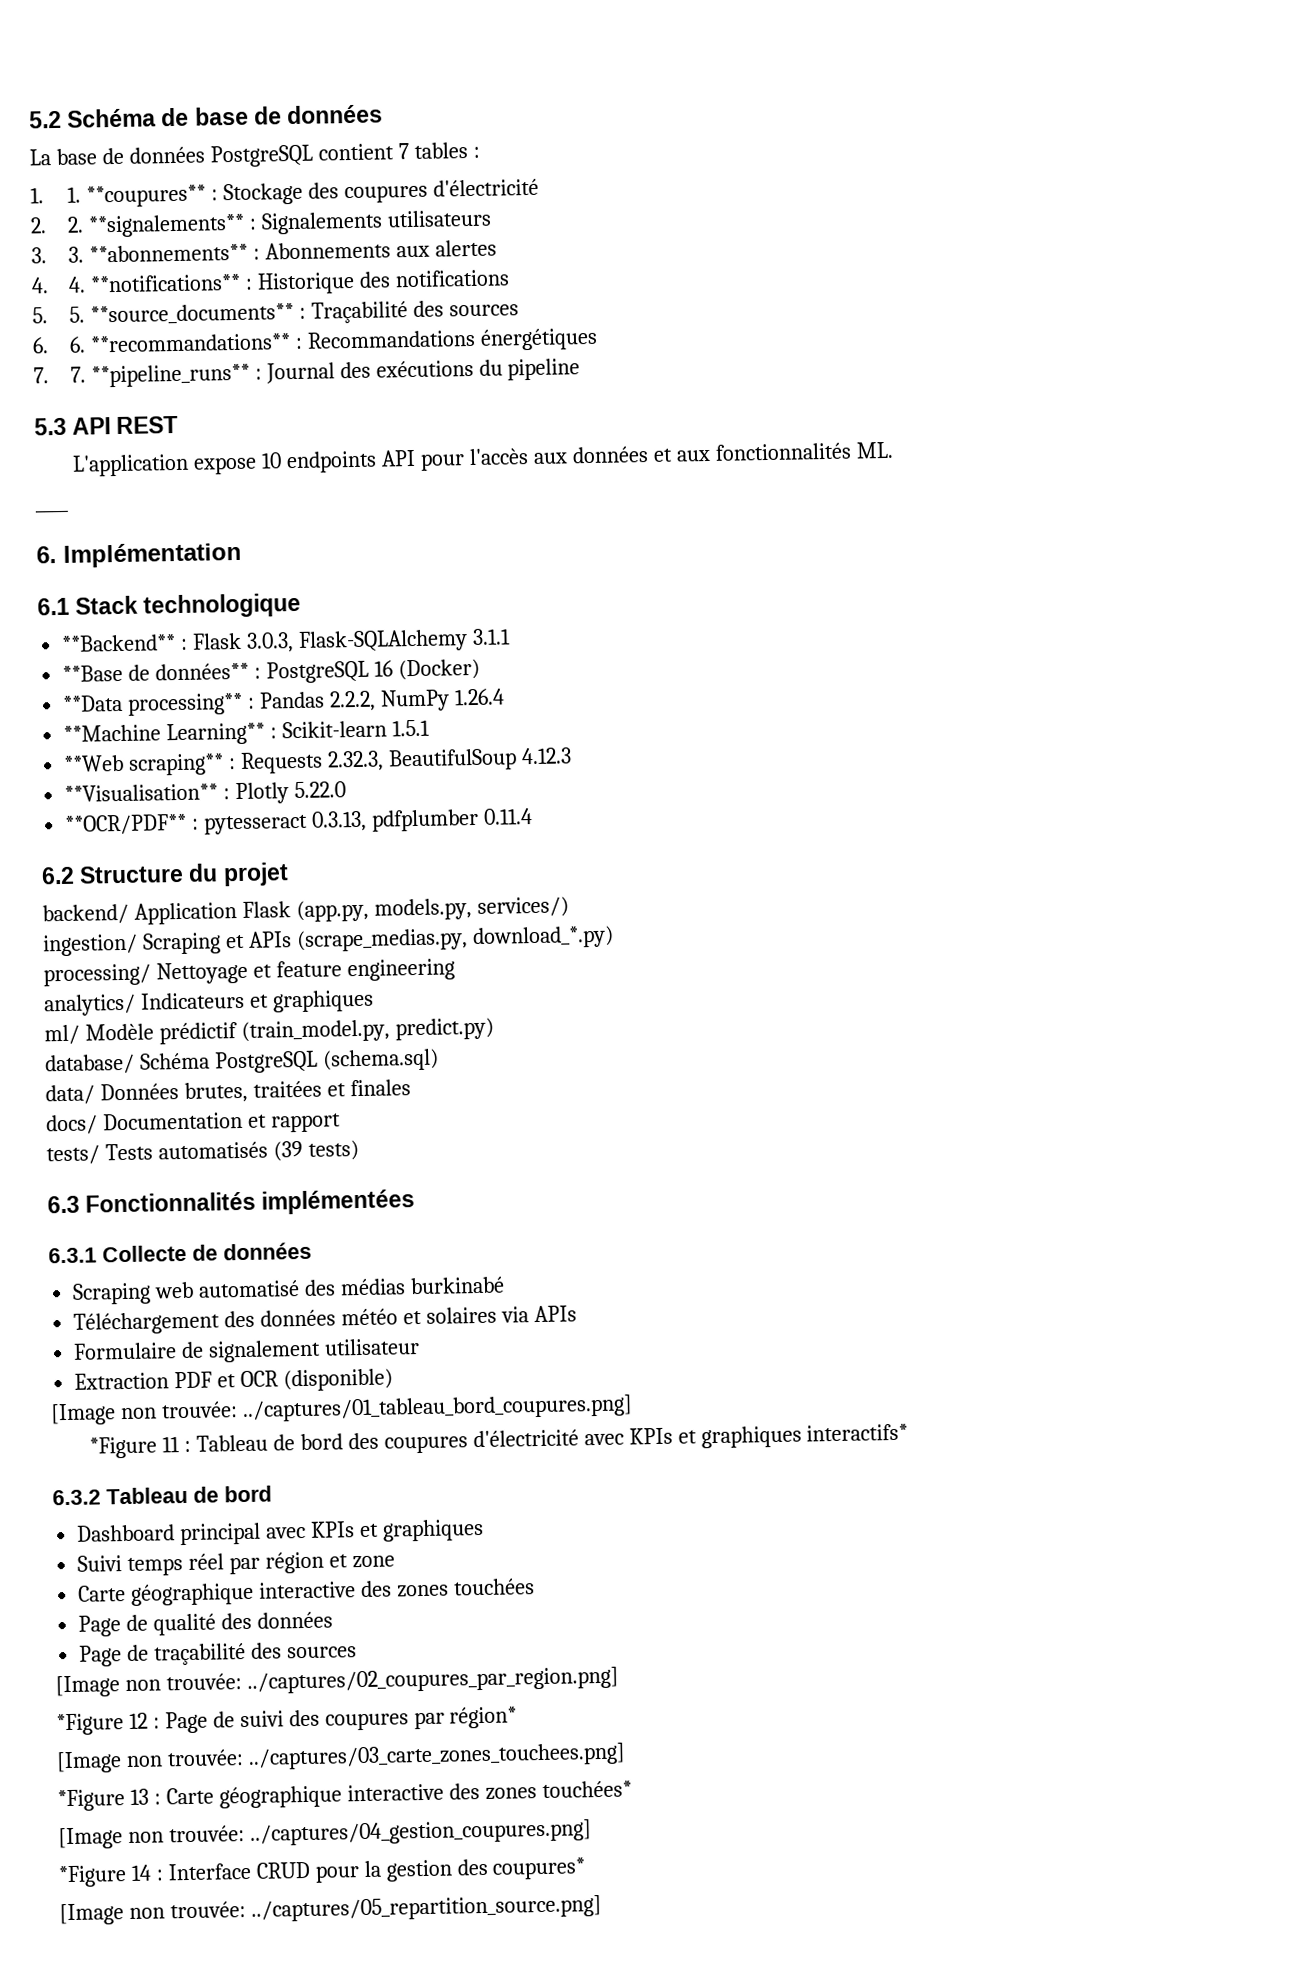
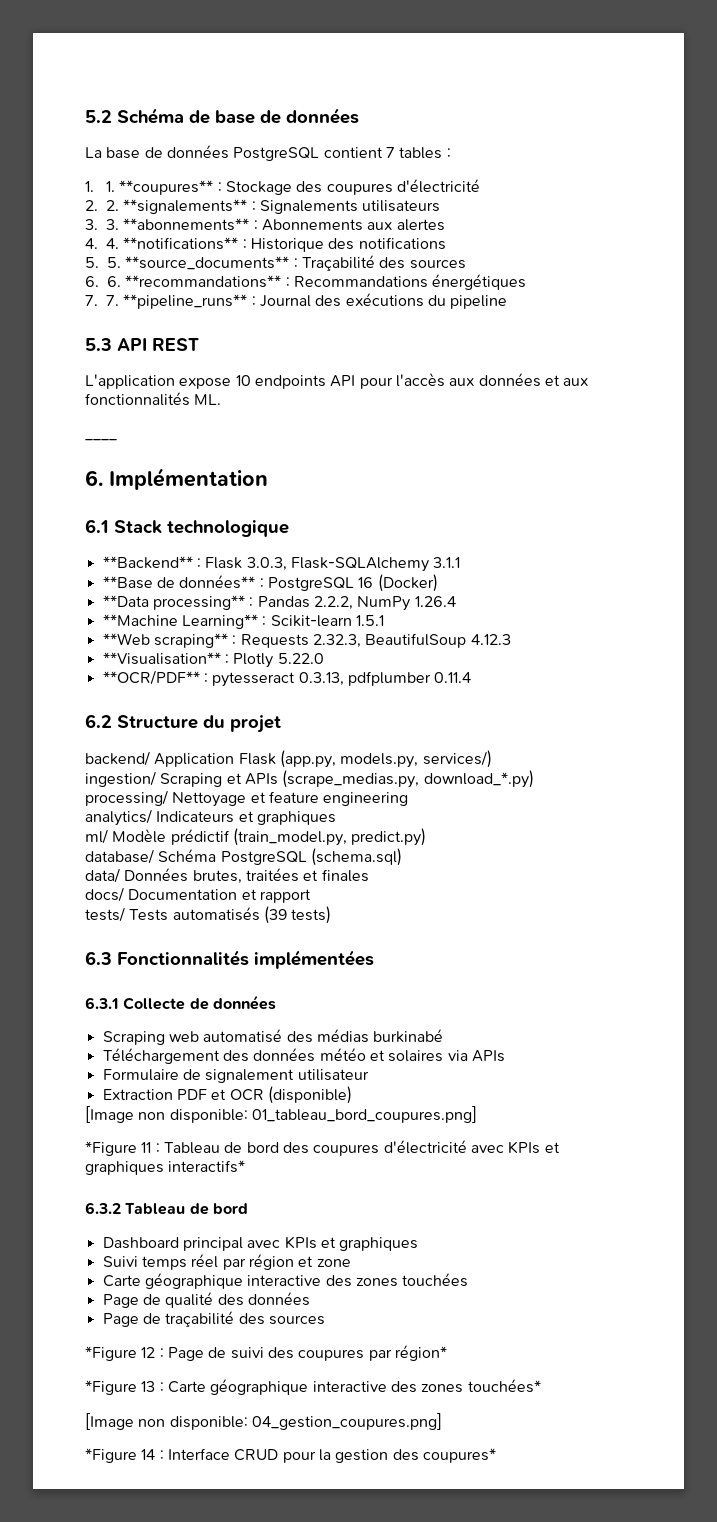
- [Image non trouvée: ../captures/01_tableau_bord_coupures.png]
+ [Image non disponible: 01_tableau_bord_coupures.png]
- [Image non trouvée: ../captures/02_coupures_par_region.png]
- [Image non trouvée: ../captures/03_carte_zones_touchees.png]
- [Image non trouvée: ../captures/04_gestion_coupures.png]
+ [Image non disponible: 04_gestion_coupures.png]
- [Image non trouvée: ../captures/05_repartition_source.png]

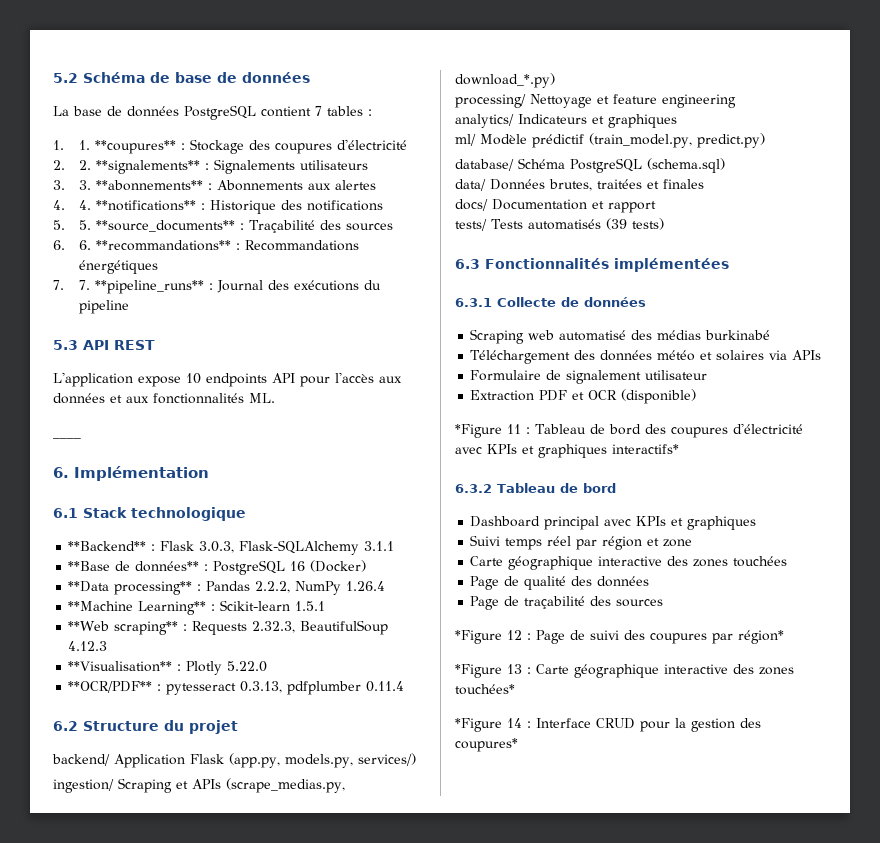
- [Image non disponible: 01_tableau_bord_coupures.png]
- [Image non disponible: 04_gestion_coupures.png]

